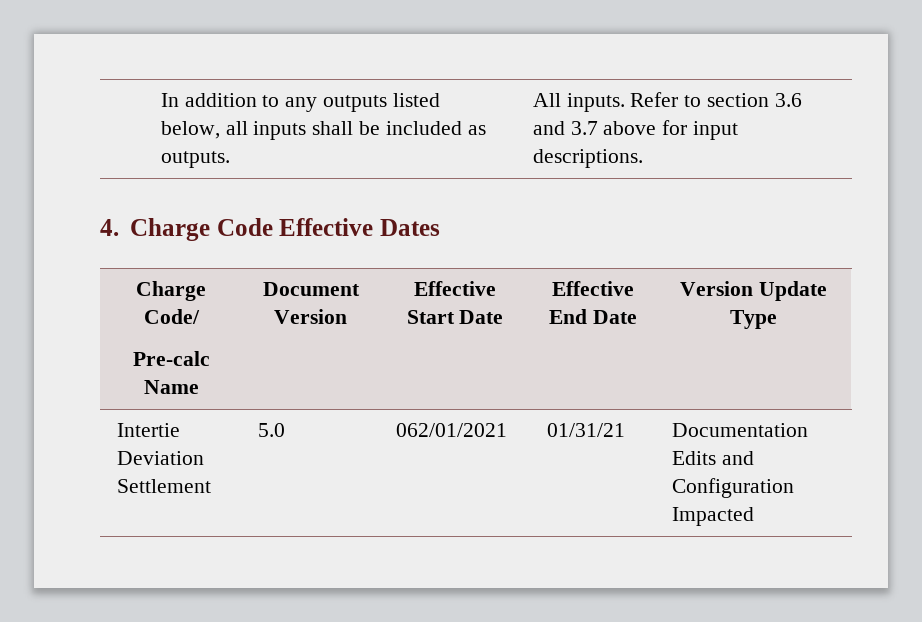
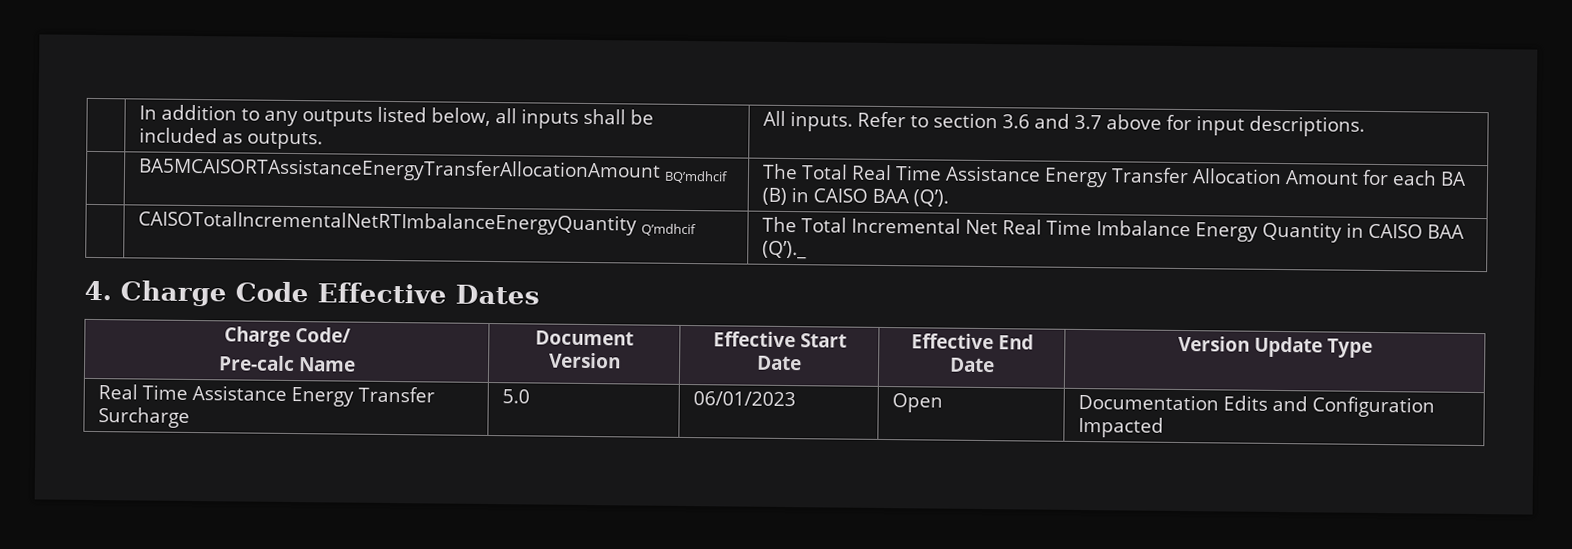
+ | BA5MCAISORTAssistanceEnergyTransferAllocationAmount BQ’mdhcif | The Total Real Time Assistance Energy Transfer Allocation Amount for each BA (B) in CAISO BAA (Q’).
+ | CAISOTotalIncrementalNetRTImbalanceEnergyQuantity Q’mdhcif | The Total Incremental Net Real Time Imbalance Energy Quantity in CAISO BAA (Q’)._
- Intertie Deviation Settlement | 5.0 | 062/01/2021 | 01/31/21 | Documentation Edits and Configuration Impacted
+ Real Time Assistance Energy Transfer Surcharge | 5.0 | 06/01/2023 | Open | Documentation Edits and Configuration Impacted

